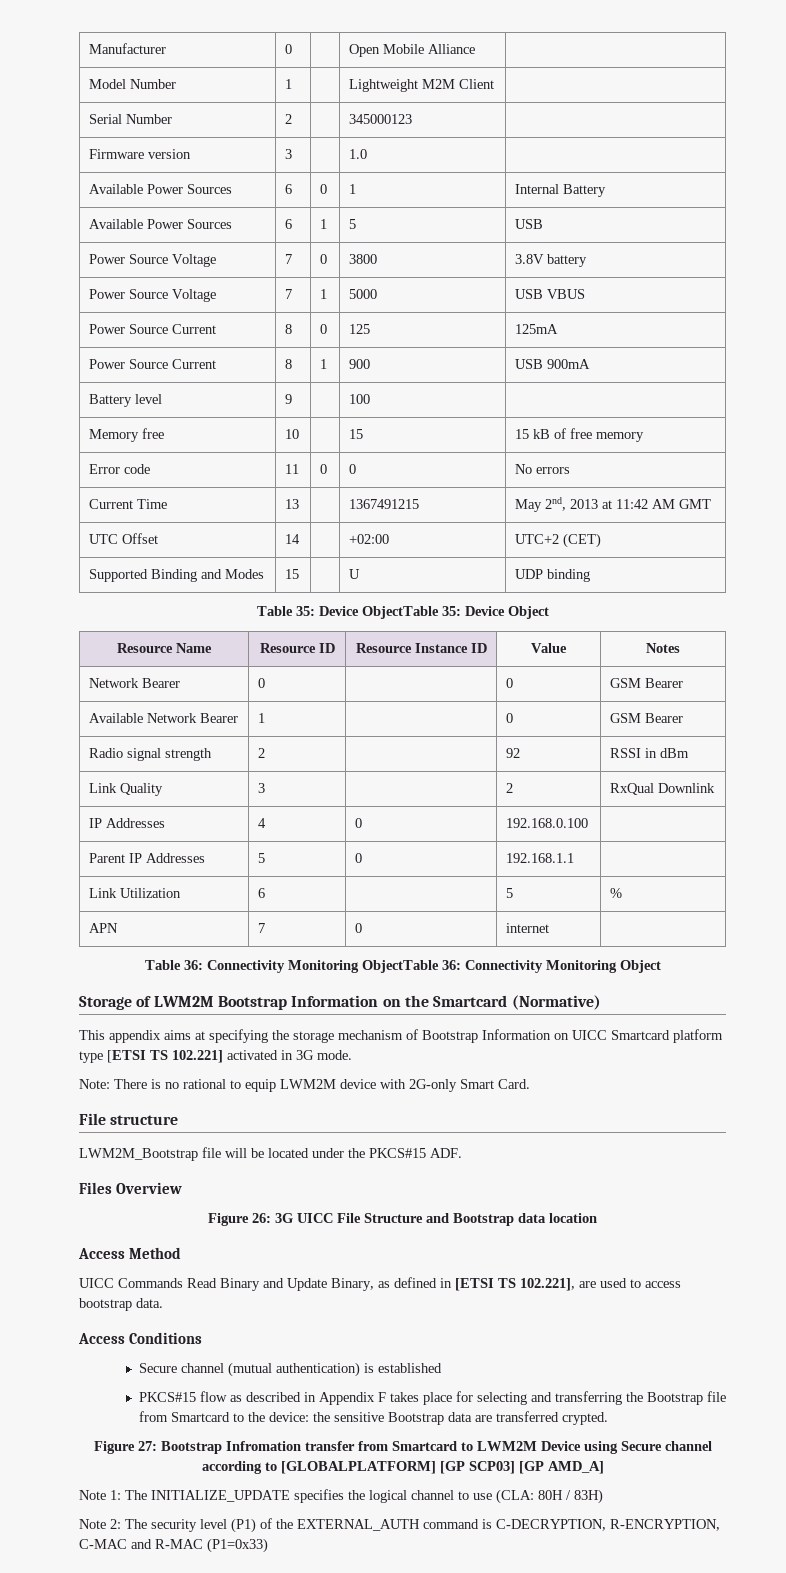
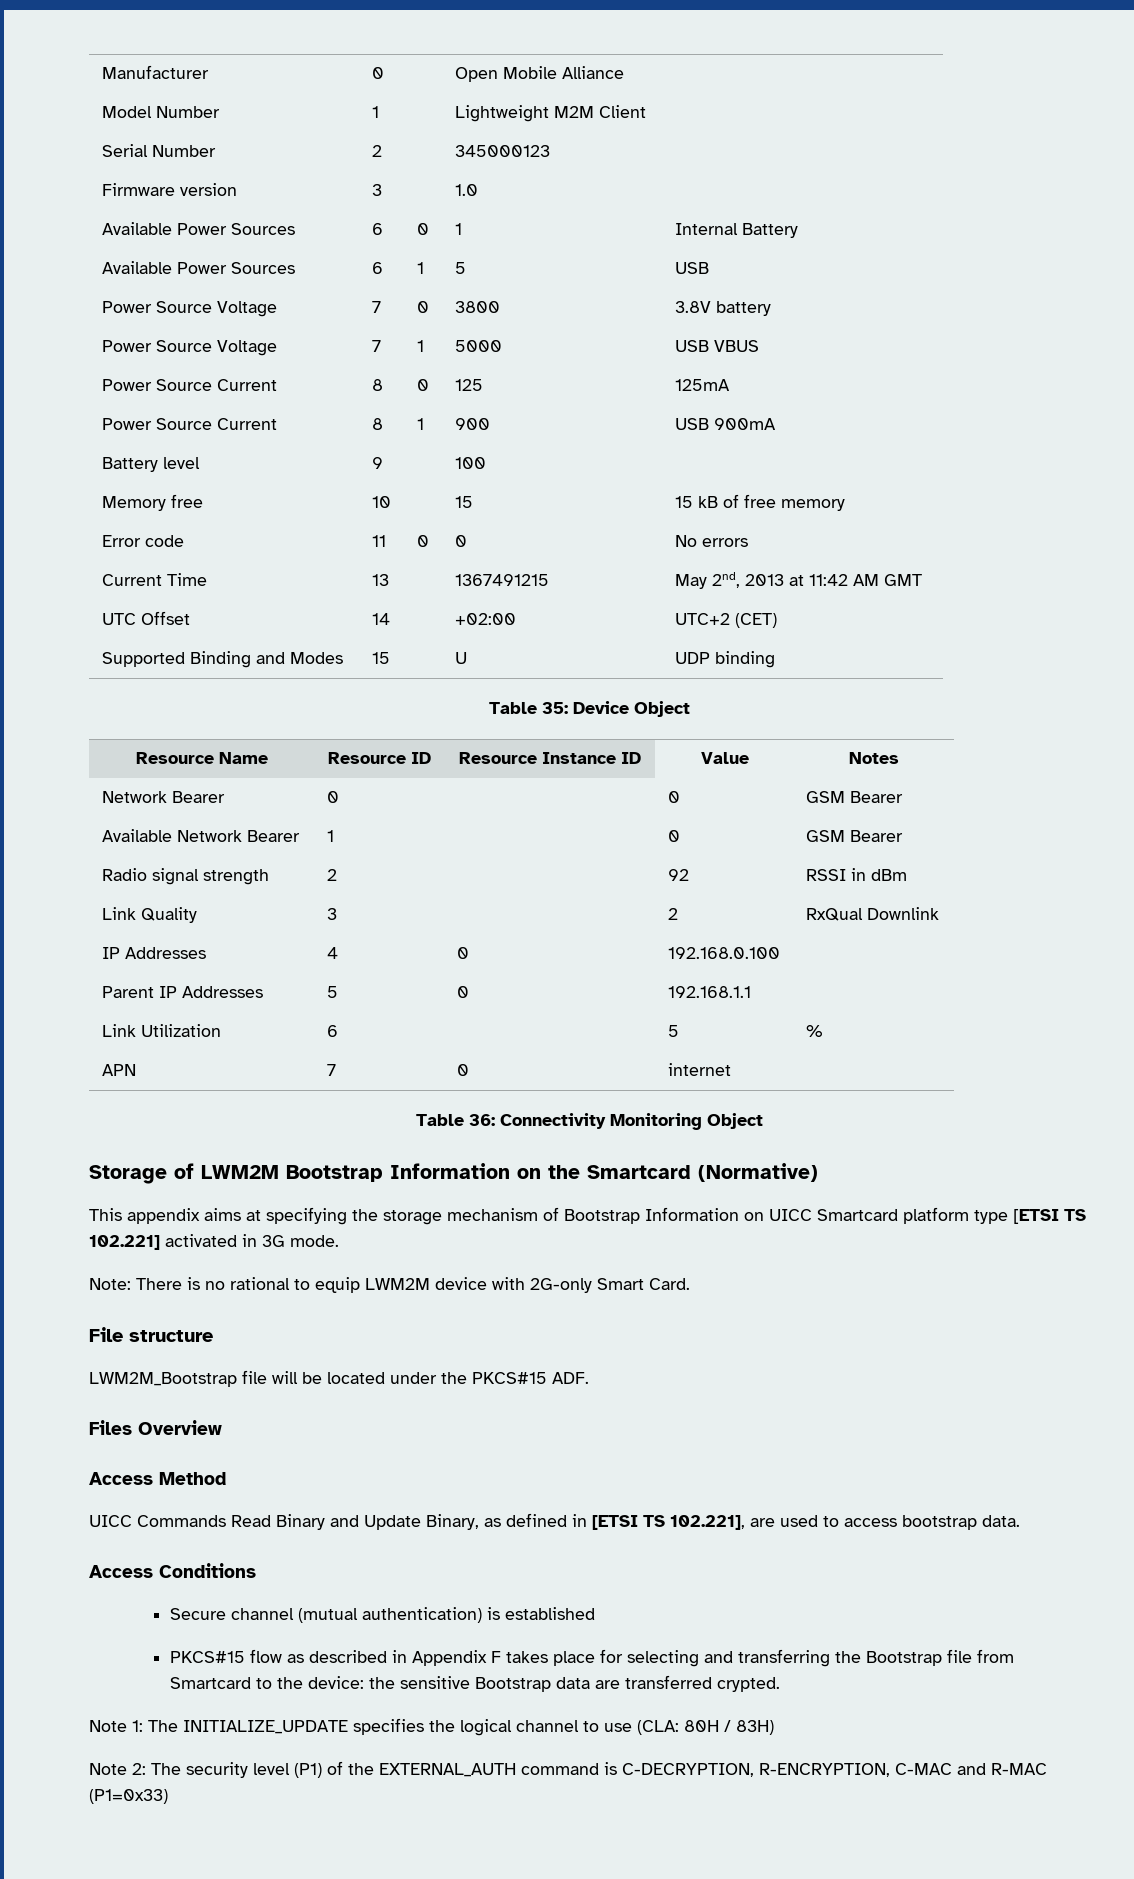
- Table 35: Device ObjectTable 35: Device Object
+ Table 35: Device Object
- Table 36: Connectivity Monitoring ObjectTable 36: Connectivity Monitoring Object
+ Table 36: Connectivity Monitoring Object
- Figure 26: 3G UICC File Structure and Bootstrap data location
- Figure 27: Bootstrap Infromation transfer from Smartcard to LWM2M Device using Secure channel according to [GLOBALPLATFORM] [GP SCP03] [GP AMD_A]

